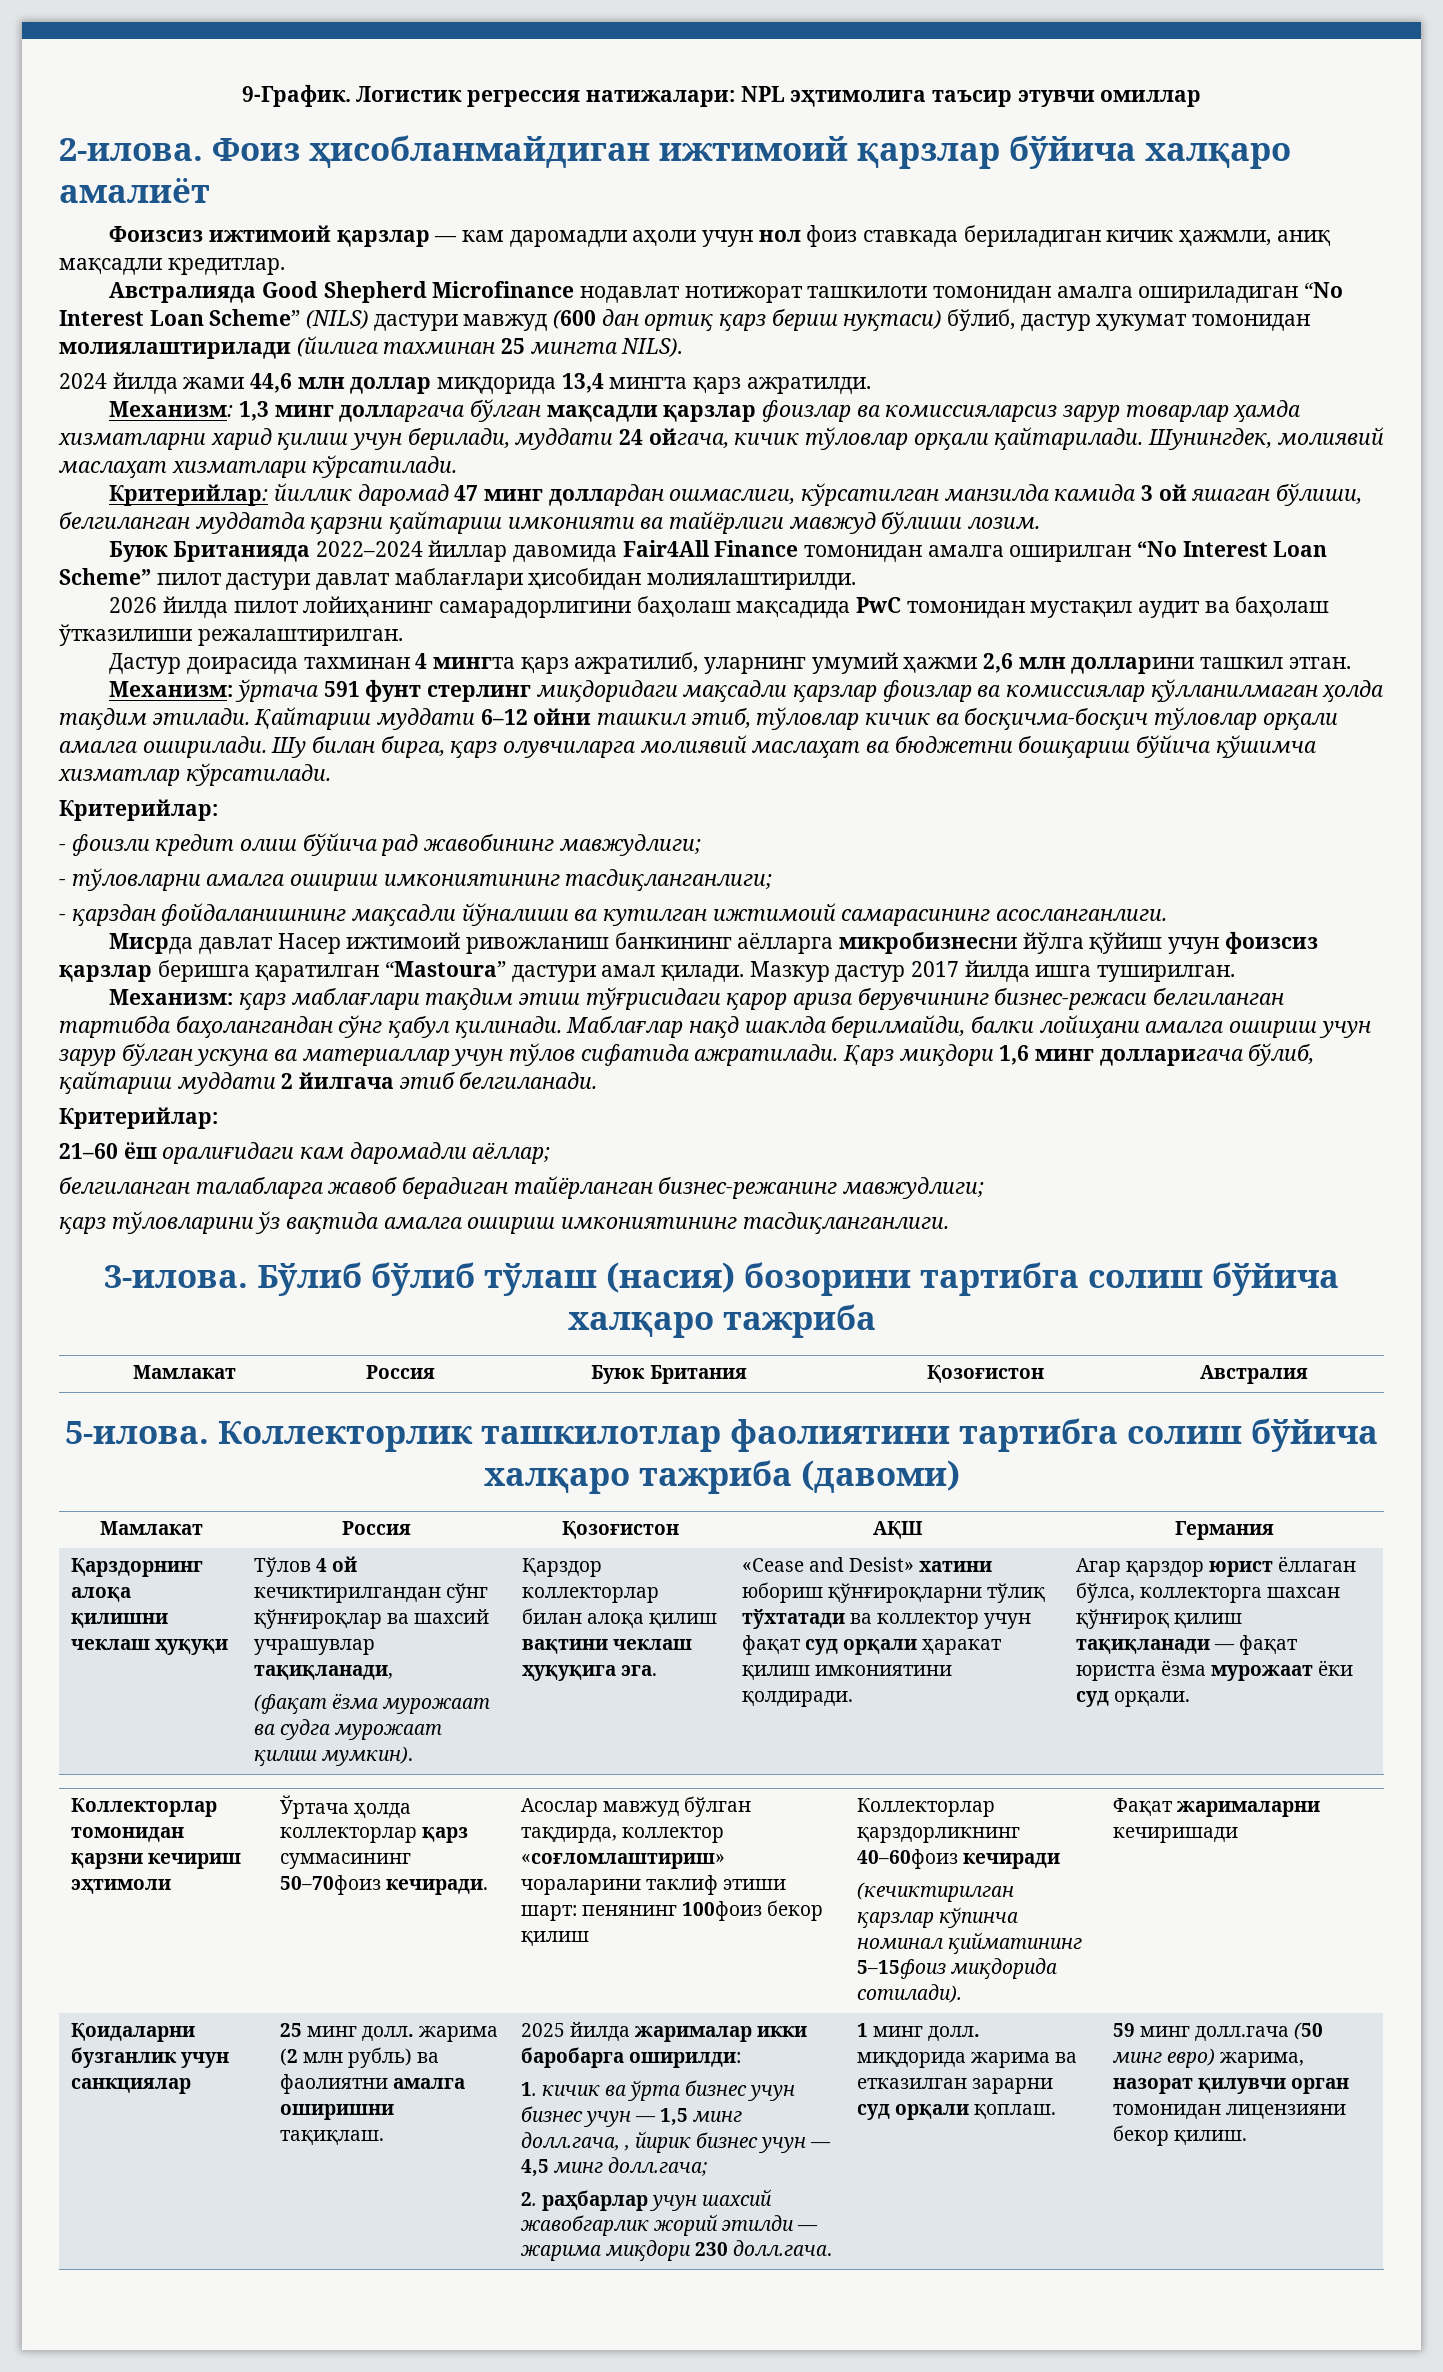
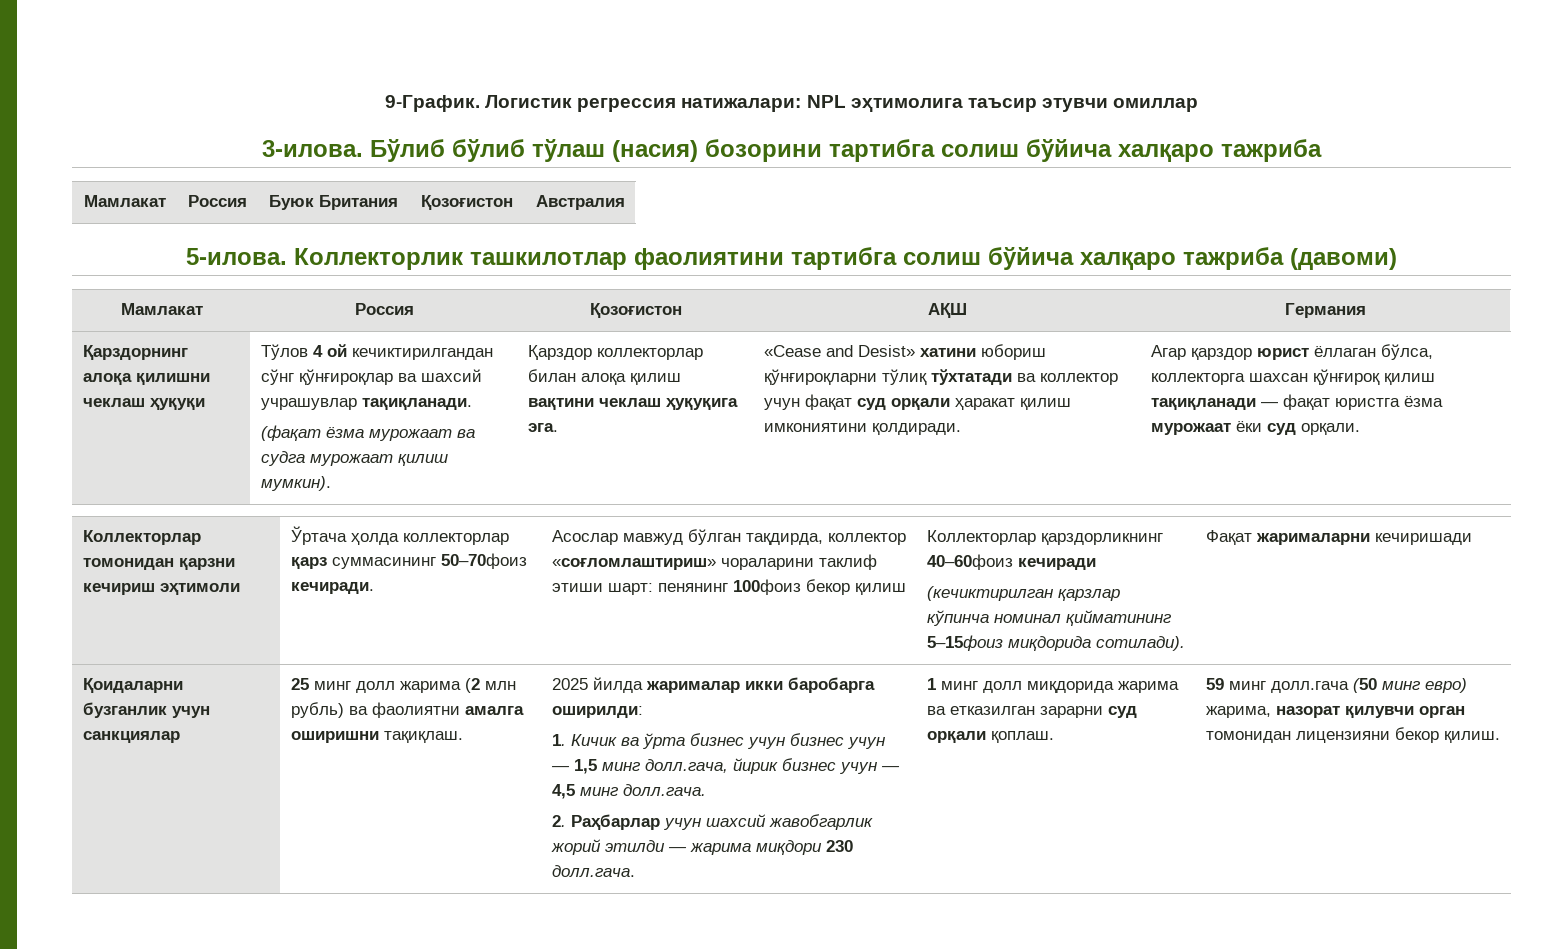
- 2-илова. Фоиз ҳисобланмайдиган ижтимоий қарзлар бўйича халқаро амалиёт
- Фоизсиз ижтимоий қарзлар — кам даромадли аҳоли учун нол фоиз ставкада бериладиган кичик ҳажмли, аниқ мақсадли кредитлар.
- Австралияда Good Shepherd Microfinance нодавлат нотижорат ташкилоти томонидан амалга ошириладиган “No Interest Loan Scheme” (NILS) дастури мавжуд (600 дан ортиқ қарз бериш нуқтаси) бўлиб, дастур ҳукумат томонидан молиялаштирилади (йилига тахминан 25 мингта NILS).
- 2024 йилда жами 44,6 млн доллар миқдорида 13,4 мингта қарз ажратилди.
- Механизм: 1,3 минг долларгача бўлган мақсадли қарзлар фоизлар ва комиссияларсиз зарур товарлар ҳамда хизматларни харид қилиш учун берилади, муддати 24 ойгача, кичик тўловлар орқали қайтарилади. Шунингдек, молиявий маслаҳат хизматлари кўрсатилади.
- Критерийлар: йиллик даромад 47 минг доллардан ошмаслиги, кўрсатилган манзилда камида 3 ой яшаган бўлиши, белгиланган муддатда қарзни қайтариш имконияти ва тайёрлиги мавжуд бўлиши лозим.
- Буюк Британияда 2022–2024 йиллар давомида Fair4All Finance томонидан амалга оширилган “No Interest Loan Scheme” пилот дастури давлат маблағлари ҳисобидан молиялаштирилди.
- 2026 йилда пилот лойиҳанинг самарадорлигини баҳолаш мақсадида PwC томонидан мустақил аудит ва баҳолаш ўтказилиши режалаштирилган.
- Дастур доирасида тахминан 4 мингта қарз ажратилиб, уларнинг умумий ҳажми 2,6 млн долларини ташкил этган.
- Механизм: ўртача 591 фунт стерлинг миқдоридаги мақсадли қарзлар фоизлар ва комиссиялар қўлланилмаган ҳолда тақдим этилади. Қайтариш муддати 6–12 ойни ташкил этиб, тўловлар кичик ва босқичма-босқич тўловлар орқали амалга оширилади. Шу билан бирга, қарз олувчиларга молиявий маслаҳат ва бюджетни бошқариш бўйича қўшимча хизматлар кўрсатилади.
- Критерийлар:
- - фоизли кредит олиш бўйича рад жавобининг мавжудлиги;
- - тўловларни амалга ошириш имкониятининг тасдиқланганлиги;
- - қарздан фойдаланишнинг мақсадли йўналиши ва кутилган ижтимоий самарасининг асосланганлиги.
- Мисрда давлат Насер ижтимоий ривожланиш банкининг аёлларга микробизнесни йўлга қўйиш учун фоизсиз қарзлар беришга қаратилган “Mastoura” дастури амал қилади. Мазкур дастур 2017 йилда ишга туширилган.
- Механизм: қарз маблағлари тақдим этиш тўғрисидаги қарор ариза берувчининг бизнес-режаси белгиланган тартибда баҳолангандан сўнг қабул қилинади. Маблағлар нақд шаклда берилмайди, балки лойиҳани амалга ошириш учун зарур бўлган ускуна ва материаллар учун тўлов сифатида ажратилади. Қарз миқдори 1,6 минг долларигача бўлиб, қайтариш муддати 2 йилгача этиб белгиланади.
- Критерийлар:
- 21–60 ёш оралиғидаги кам даромадли аёллар;
- белгиланган талабларга жавоб берадиган тайёрланган бизнес-режанинг мавжудлиги;
- қарз тўловларини ўз вақтида амалга ошириш имкониятининг тасдиқланганлиги.
- Тўлов 4 ой кечиктирилгандан сўнг қўнғироқлар ва шахсий учрашувлар тақиқланади,
+ Тўлов 4 ой кечиктирилгандан сўнг қўнғироқлар ва шахсий учрашувлар тақиқланади.
- 25 минг долл. жарима (2 млн рубль) ва фаолиятни амалга оширишни тақиқлаш.
+ 25 минг долл жарима (2 млн рубль) ва фаолиятни амалга оширишни тақиқлаш.
- 1. кичик ва ўрта бизнес учун бизнес учун — 1,5 минг долл.гача, , йирик бизнес учун — 4,5 минг долл.гача;
+ 1. Кичик ва ўрта бизнес учун бизнес учун — 1,5 минг долл.гача, йирик бизнес учун — 4,5 минг долл.гача.
- 2. раҳбарлар учун шахсий жавобгарлик жорий этилди — жарима миқдори 230 долл.гача.
+ 2. Раҳбарлар учун шахсий жавобгарлик жорий этилди — жарима миқдори 230 долл.гача.
- 1 минг долл. миқдорида жарима ва етказилган зарарни суд орқали қоплаш.
+ 1 минг долл миқдорида жарима ва етказилган зарарни суд орқали қоплаш.

